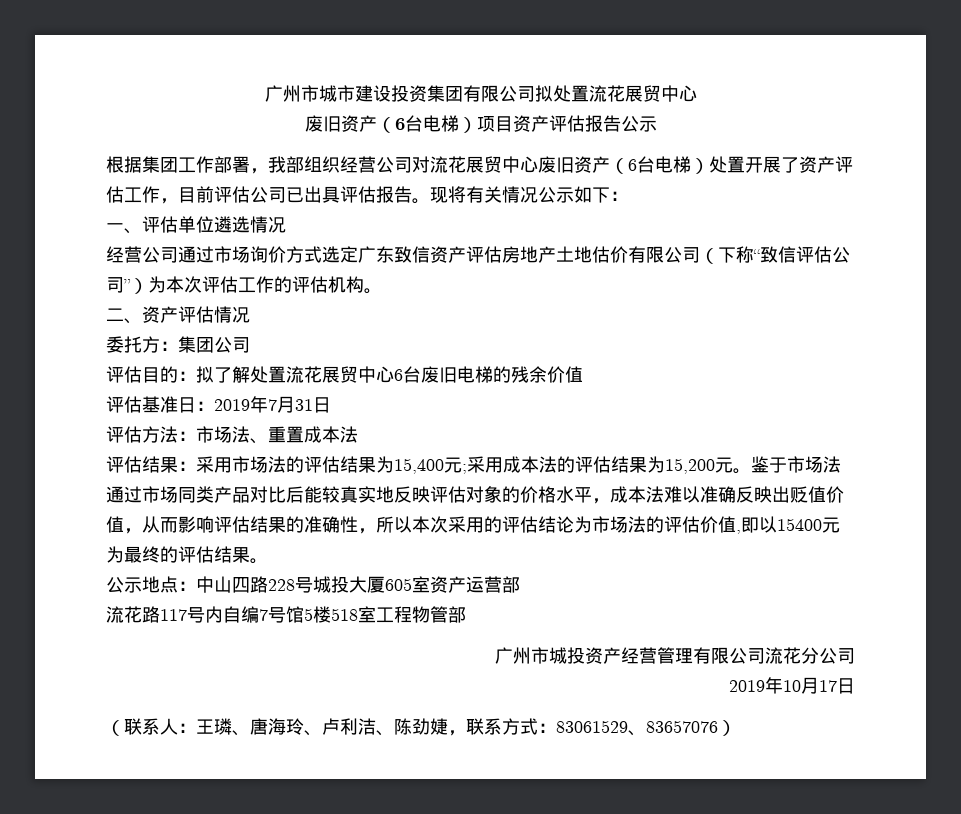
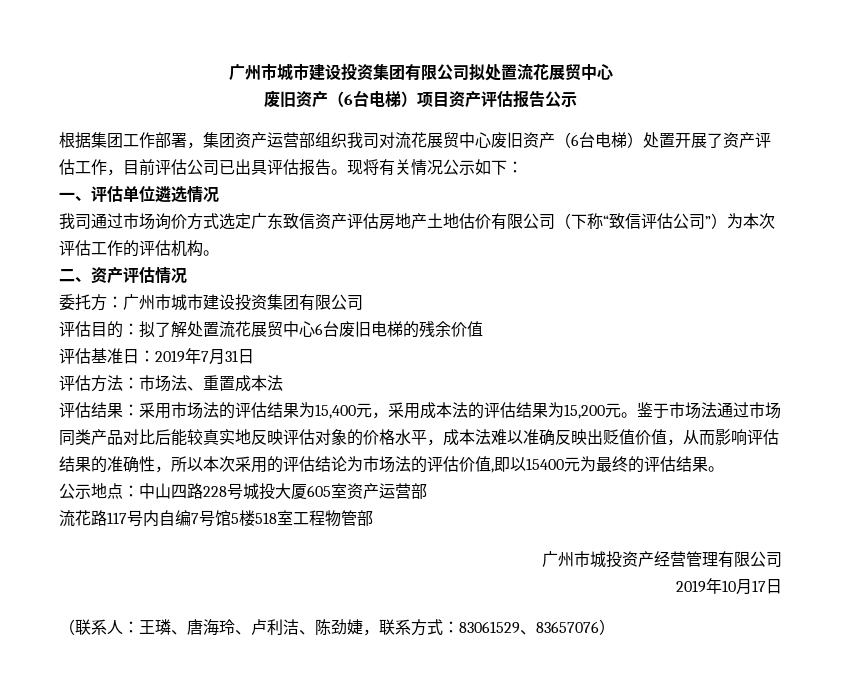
- 根据集团工作部署，我部组织经营公司对流花展贸中心废旧资产（6台电梯）处置开展了资产评估工作，目前评估公司已出具评估报告。
+ 根据集团工作部署，集团资产运营部组织我司对流花展贸中心废旧资产（6台电梯）处置开展了资产评估工作，目前评估公司已出具评估报告。
- 经营公司通过市场询价方式选定广东致信资产评估房地产土地估价有限公司（下称“致信评估公司”）为本次评估工作的评估机构。
+ 我司通过市场询价方式选定广东致信资产评估房地产土地估价有限公司（下称“致信评估公司”）为本次评估工作的评估机构。
- 委托方：集团公司
+ 委托方：广州市城市建设投资集团有限公司
- 评估结果：采用市场法的评估结果为15,400元;采用成本法的评估结果为15,200元。
+ 评估结果：采用市场法的评估结果为15,400元，采用成本法的评估结果为15,200元。
- 广州市城投资产经营管理有限公司流花分公司
+ 广州市城投资产经营管理有限公司

